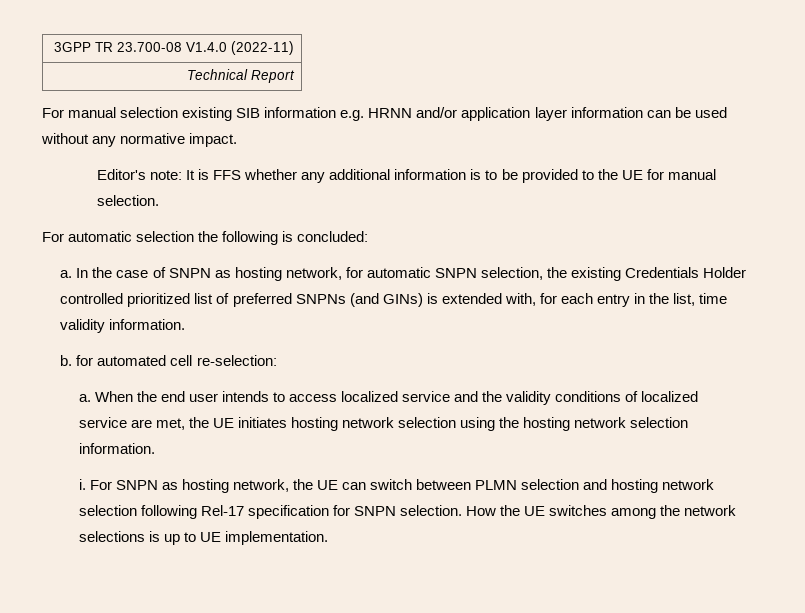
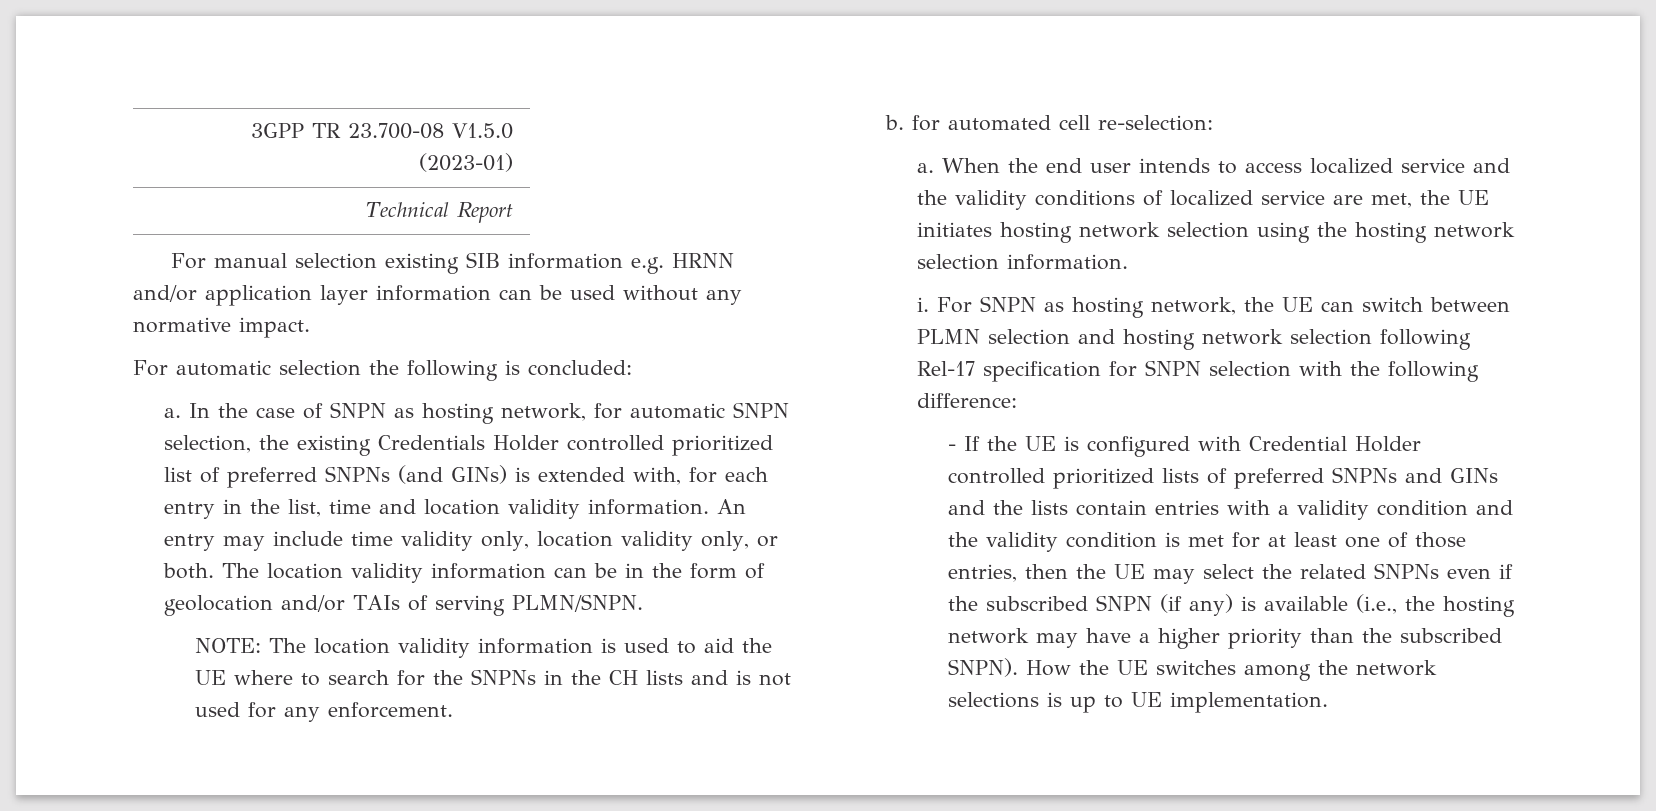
- 3GPP TR 23.700-08 V1.4.0 (2022-11)
+ 3GPP TR 23.700-08 V1.5.0 (2023-01)
- Editor's note: It is FFS whether any additional information is to be provided to the UE for manual selection.
- In the case of SNPN as hosting network, for automatic SNPN selection, the existing Credentials Holder controlled prioritized list of preferred SNPNs (and GINs) is extended with, for each entry in the list, time validity information.
+ In the case of SNPN as hosting network, for automatic SNPN selection, the existing Credentials Holder controlled prioritized list of preferred SNPNs (and GINs) is extended with, for each entry in the list, time and location validity information. An entry may include time validity only, location validity only, or both. The location validity information can be in the form of geolocation and/or TAIs of serving PLMN/SNPN.
+ NOTE: The location validity information is used to aid the UE where to search for the SNPNs in the CH lists and is not used for any enforcement.
- For SNPN as hosting network, the UE can switch between PLMN selection and hosting network selection following Rel-17 specification for SNPN selection.
+ For SNPN as hosting network, the UE can switch between PLMN selection and hosting network selection following Rel-17 specification for SNPN selection with the following difference:
+ - If the UE is configured with Credential Holder controlled prioritized lists of preferred SNPNs and GINs and the lists contain entries with a validity condition and the validity condition is met for at least one of those entries, then the UE may select the related SNPNs even if the subscribed SNPN (if any) is available (i.e., the hosting network may have a higher priority than the subscribed SNPN).

